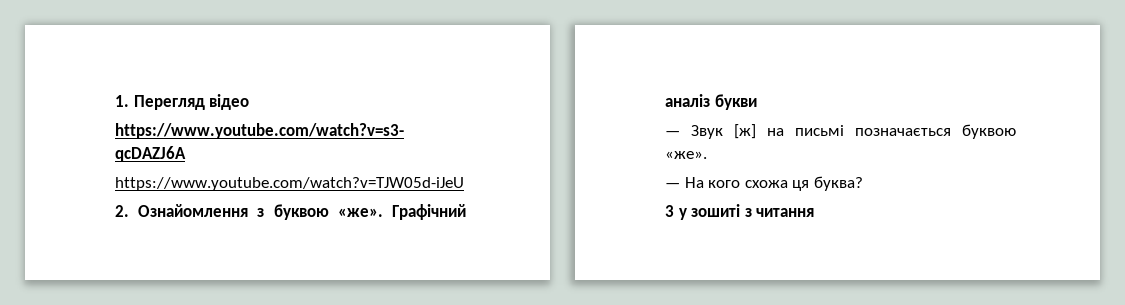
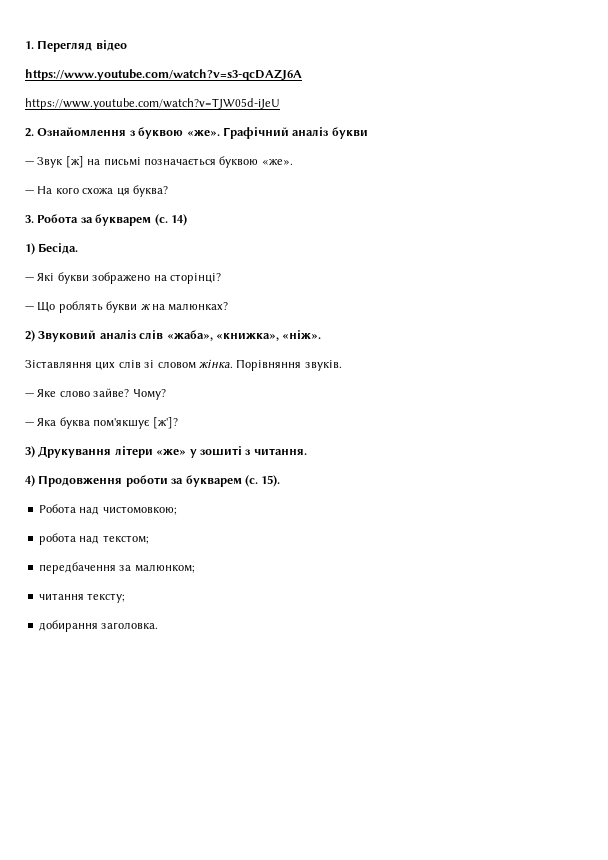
- 3 у зошиті з читання
+ 3. Робота за букварем (с. 14)
+ 1) Бесіда.
+ — Які букви зображено на сторінці?
+ — Що роблять букви ж на малюнках?
+ 2) Звуковий аналіз слів «жаба», «книжка», «ніж».
+ Зіставляння цих слів зі словом жінка. Порівняння звуків.
+ — Яке слово зайве? Чому?
+ — Яка буква пом'якшує [ж']?
+ 3) Друкування літери «же» у зошиті з читання.
+ 4) Продовження роботи за букварем (с. 15).
+ Робота над чистомовкою;
+ робота над текстом;
+ передбачення за малюнком;
+ читання тексту;
+ добирання заголовка.

